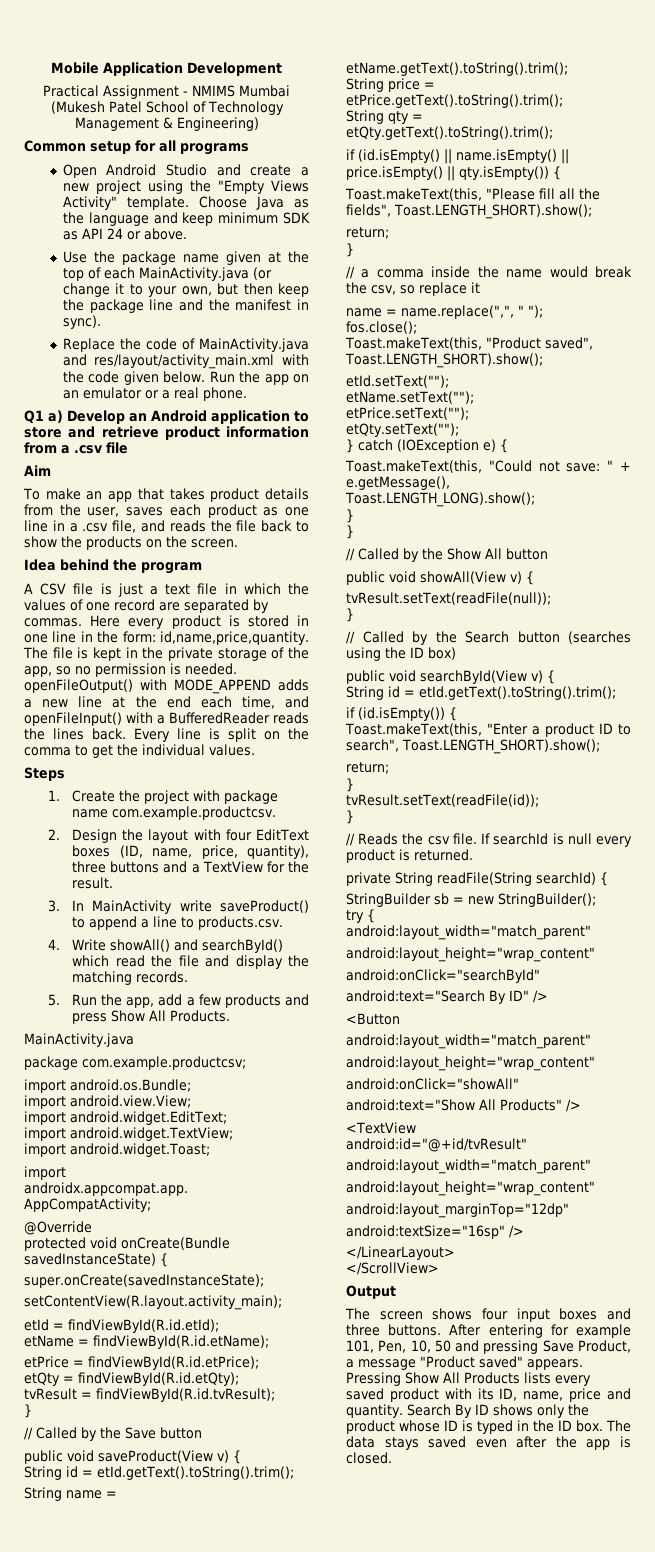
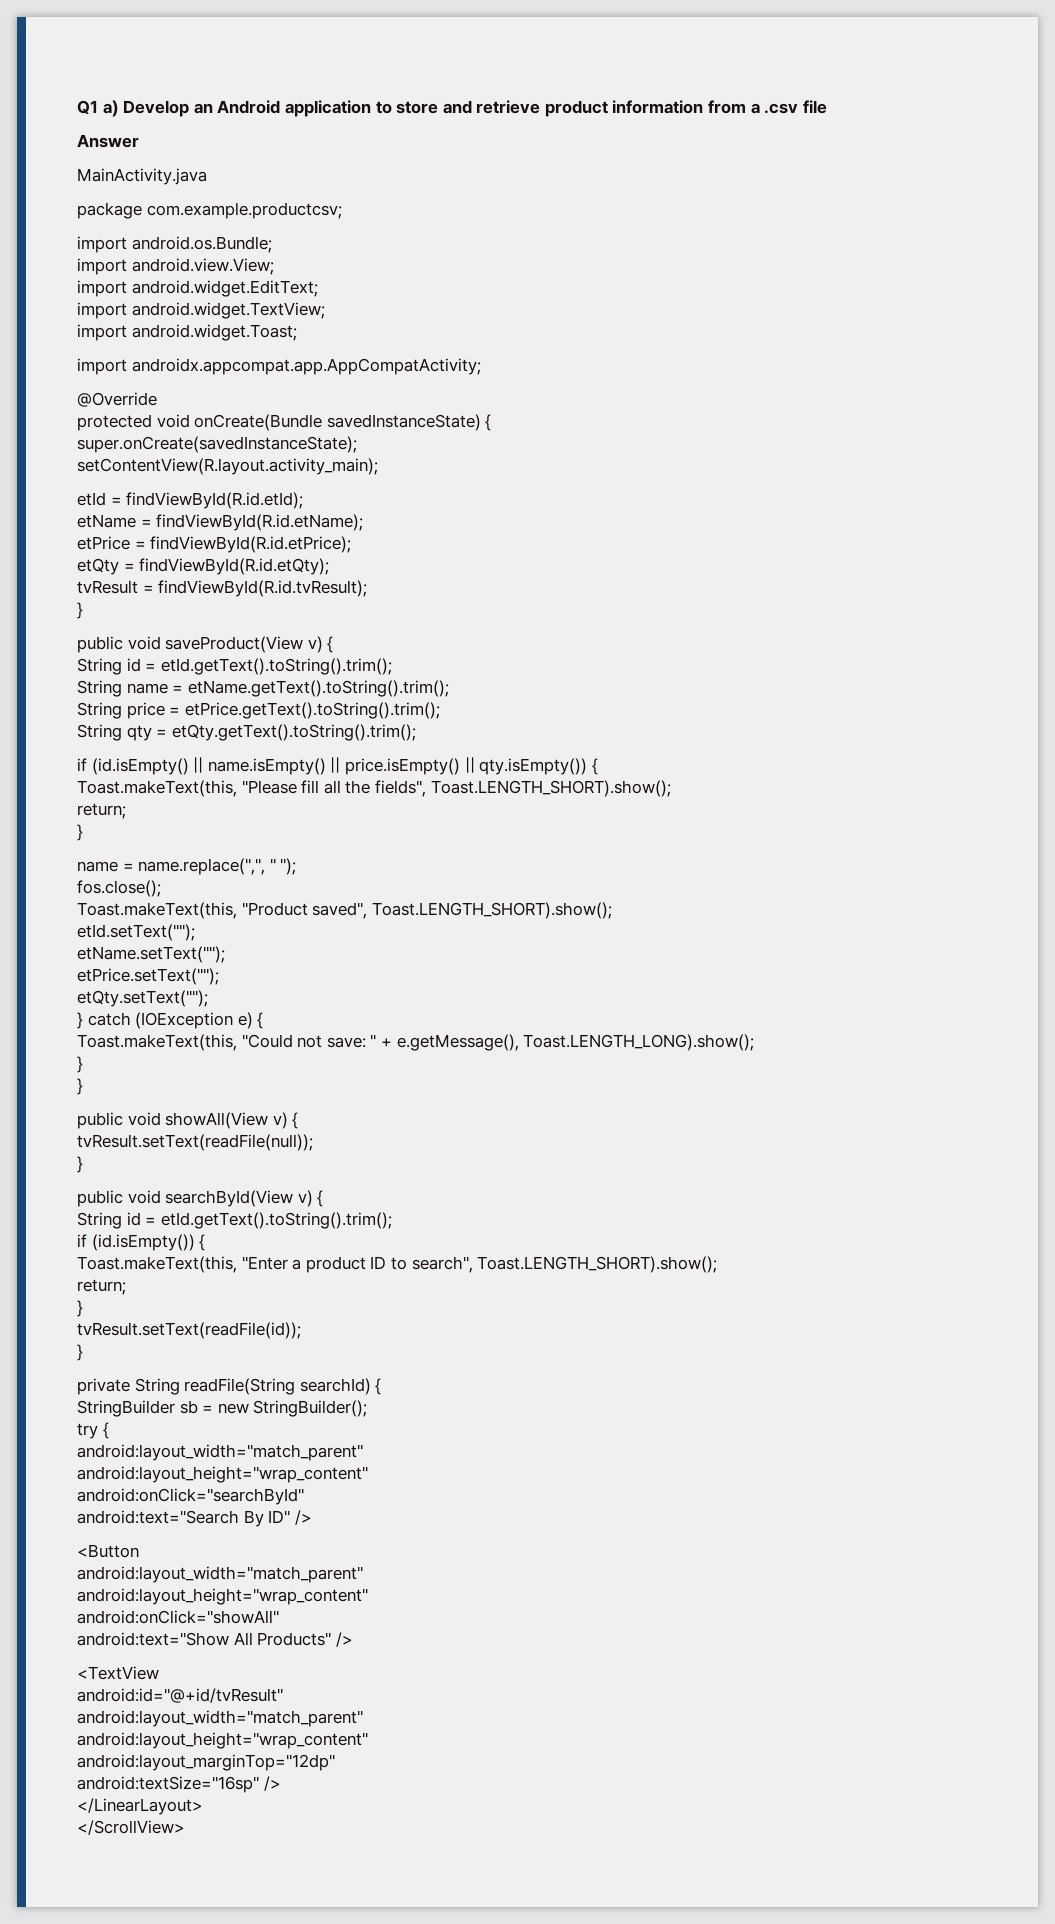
- Mobile Application Development
- Practical Assignment - NMIMS Mumbai (Mukesh Patel School of Technology Management & Engineering)
- Common setup for all programs
- Open Android Studio and create a new project using the "Empty Views Activity" template. Choose Java as the language and keep minimum SDK as API 24 or above.
- Use the package name given at the top of each MainActivity.java (or change it to your own, but then keep the package line and the manifest in sync).
- Replace the code of MainActivity.java and res/layout/activity_main.xml with the code given below. Run the app on an emulator or a real phone.
- Aim
- To make an app that takes product details from the user, saves each product as one line in a .csv file, and reads the file back to show the products on the screen.
- Idea behind the program
- A CSV file is just a text file in which the values of one record are separated by commas. Here every product is stored in one line in the form: id,name,price,quantity. The file is kept in the private storage of the app, so no permission is needed. openFileOutput() with MODE_APPEND adds a new line at the end each time, and openFileInput() with a BufferedReader reads the lines back. Every line is split on the comma to get the individual values.
- Steps
- 1. Create the project with package name com.example.productcsv.
- 2. Design the layout with four EditText boxes (ID, name, price, quantity), three buttons and a TextView for the result.
- 3. In MainActivity write saveProduct() to append a line to products.csv.
- 4. Write showAll() and searchById() which read the file and display the matching records.
- 5. Run the app, add a few products and press Show All Products.
+ Answer
- // Called by the Save button
- // a comma inside the name would break the csv, so replace it
- // Called by the Show All button
- // Called by the Search button (searches using the ID box)
- // Reads the csv file. If searchId is null every product is returned.
- Output
- The screen shows four input boxes and three buttons. After entering for example 101, Pen, 10, 50 and pressing Save Product, a message "Product saved" appears. Pressing Show All Products lists every saved product with its ID, name, price and quantity. Search By ID shows only the product whose ID is typed in the ID box. The data stays saved even after the app is closed.

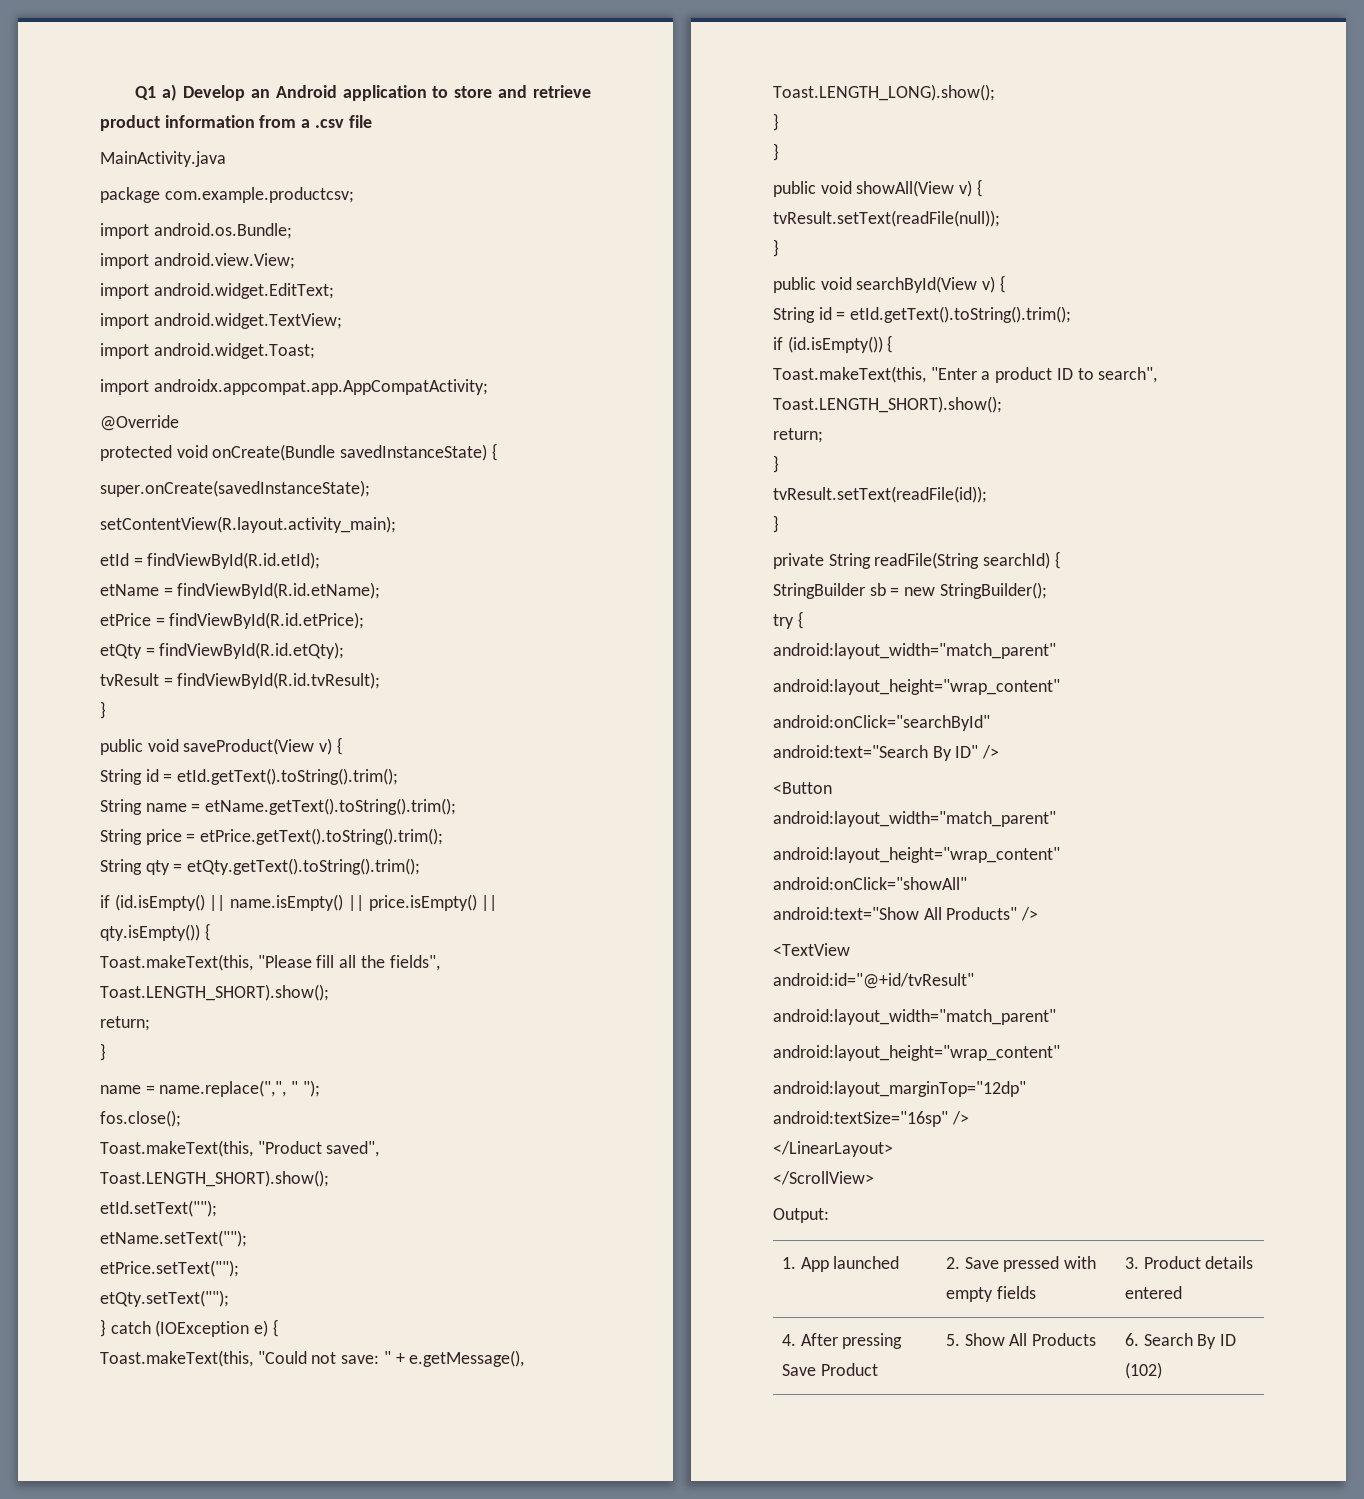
- Answer
+ Output:
+ 1. App launched | 2. Save pressed with empty fields | 3. Product details entered
+ 4. After pressing Save Product | 5. Show All Products | 6. Search By ID (102)

